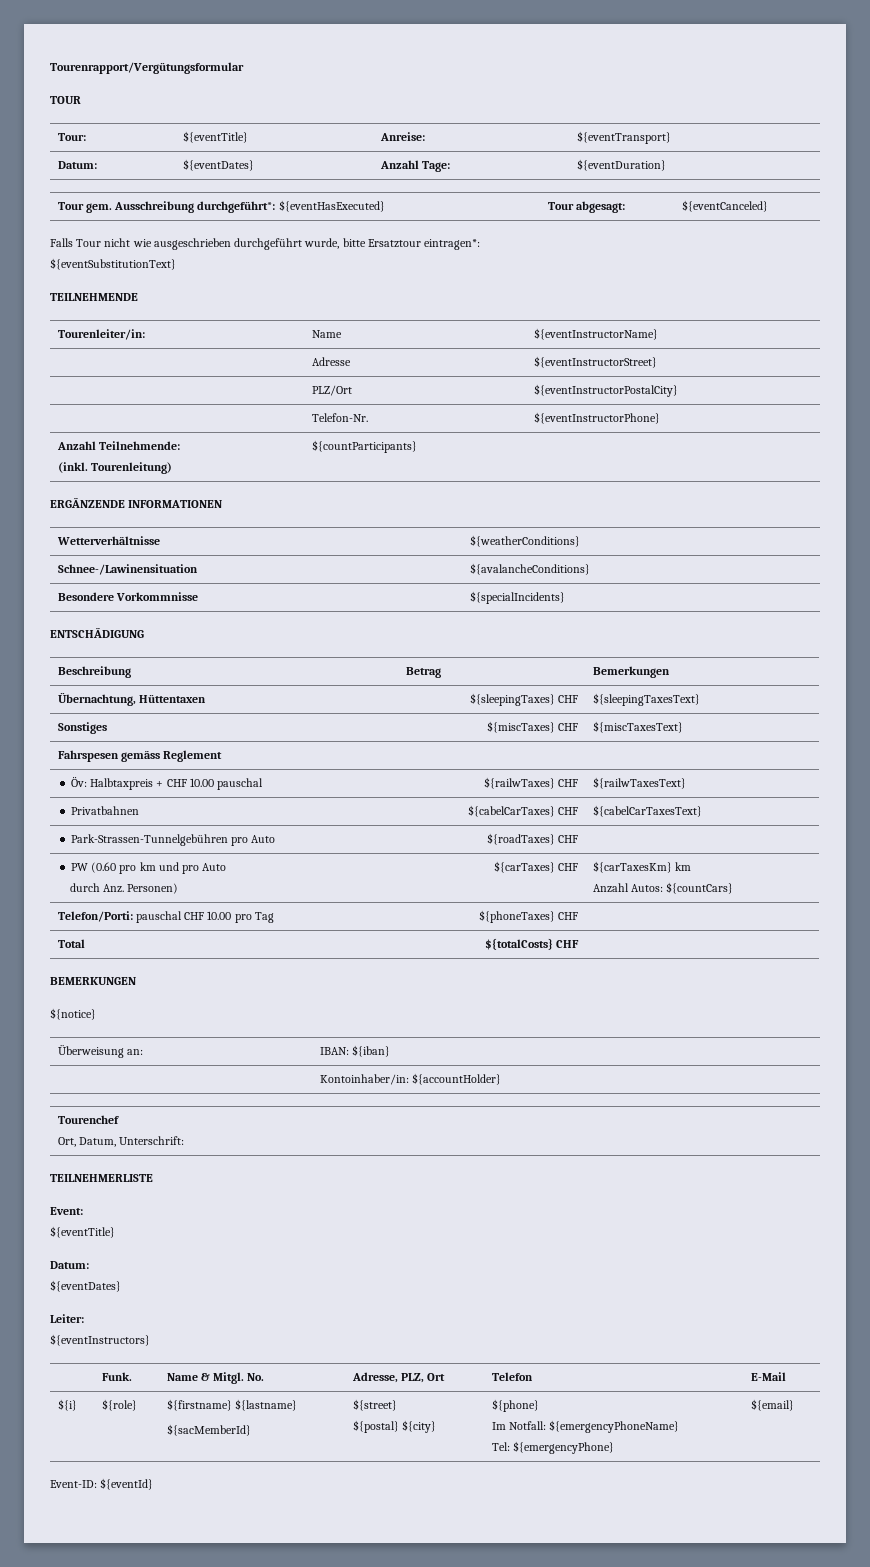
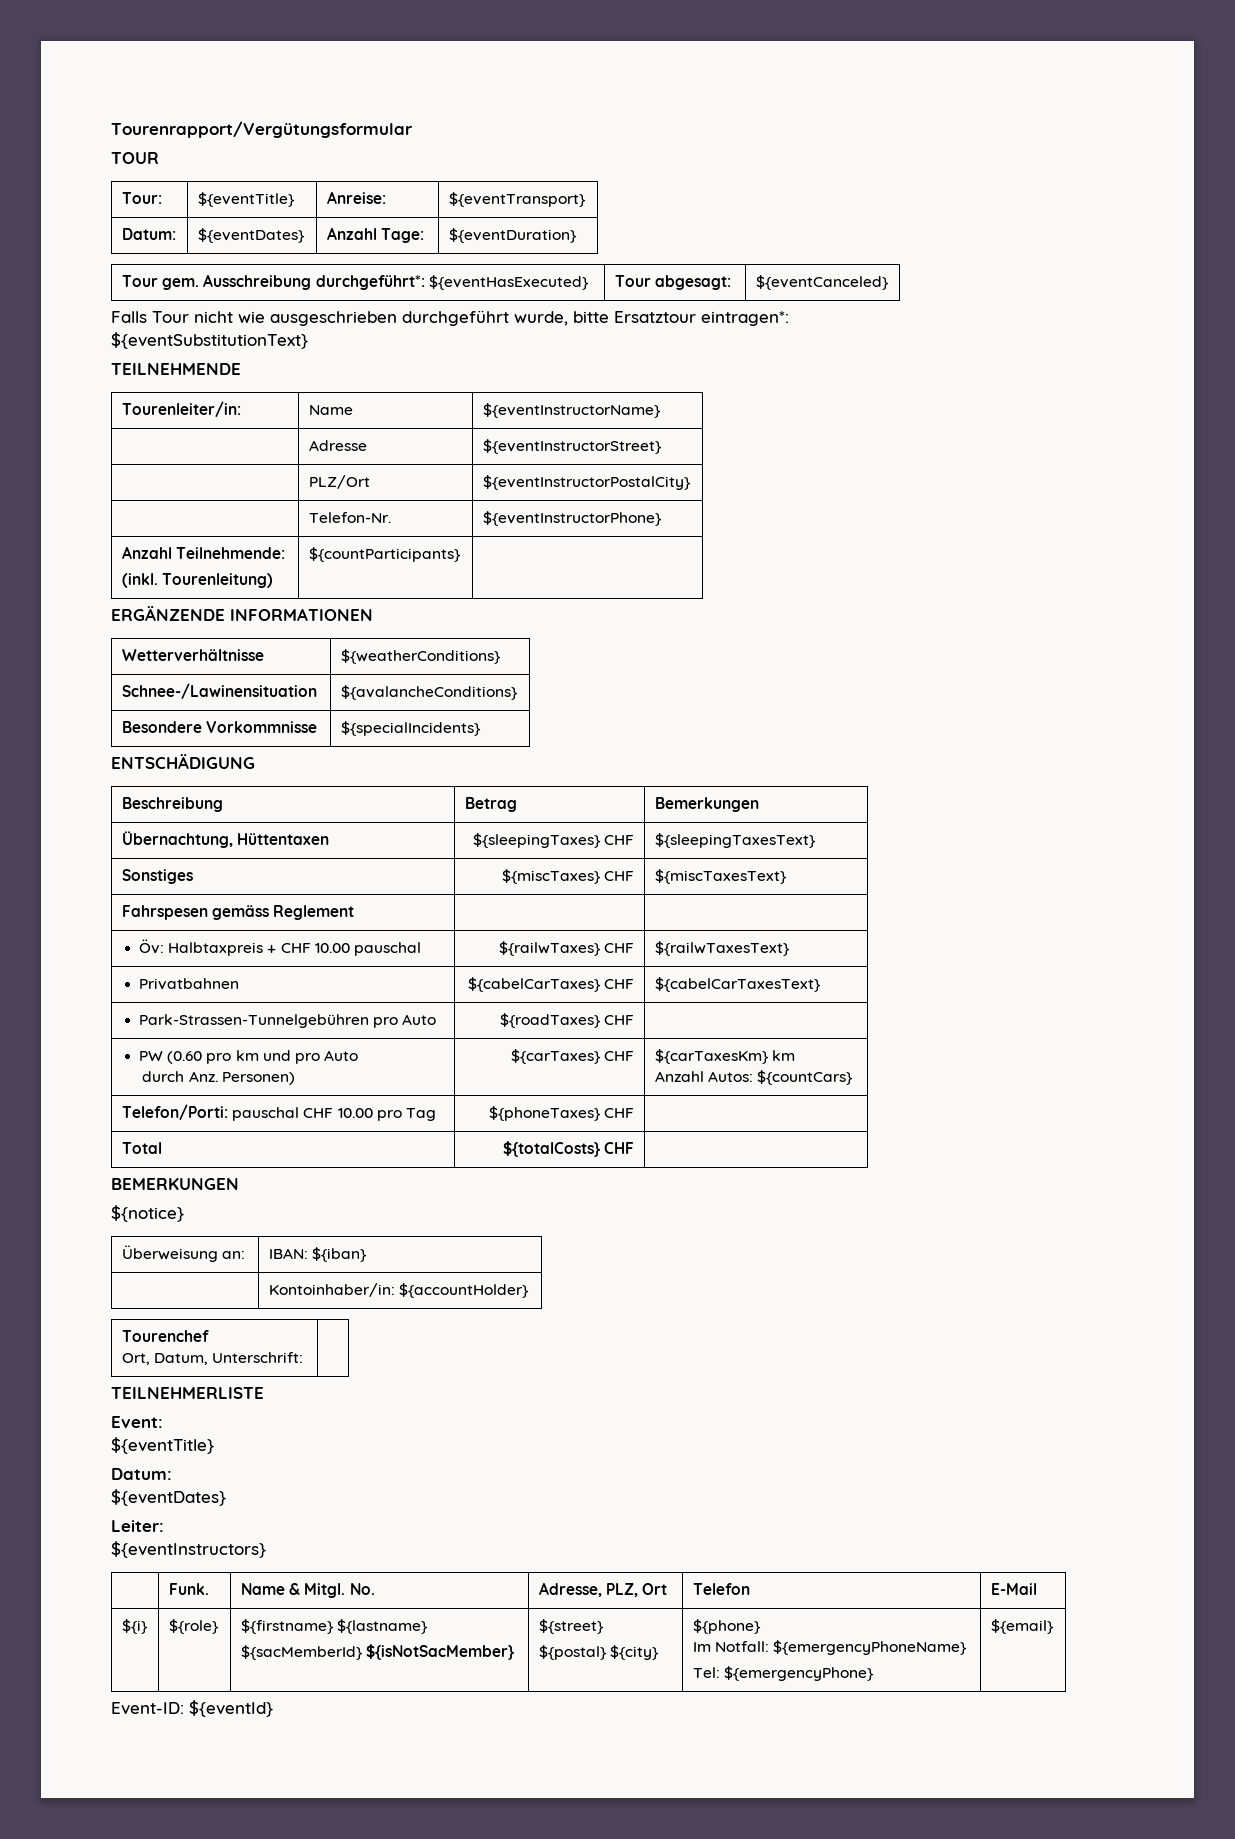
  ${i} | ${role} | ${firstname} ${lastname}
- ${sacMemberId} | ${street}
+ ${sacMemberId} ${isNotSacMember} | ${street}

